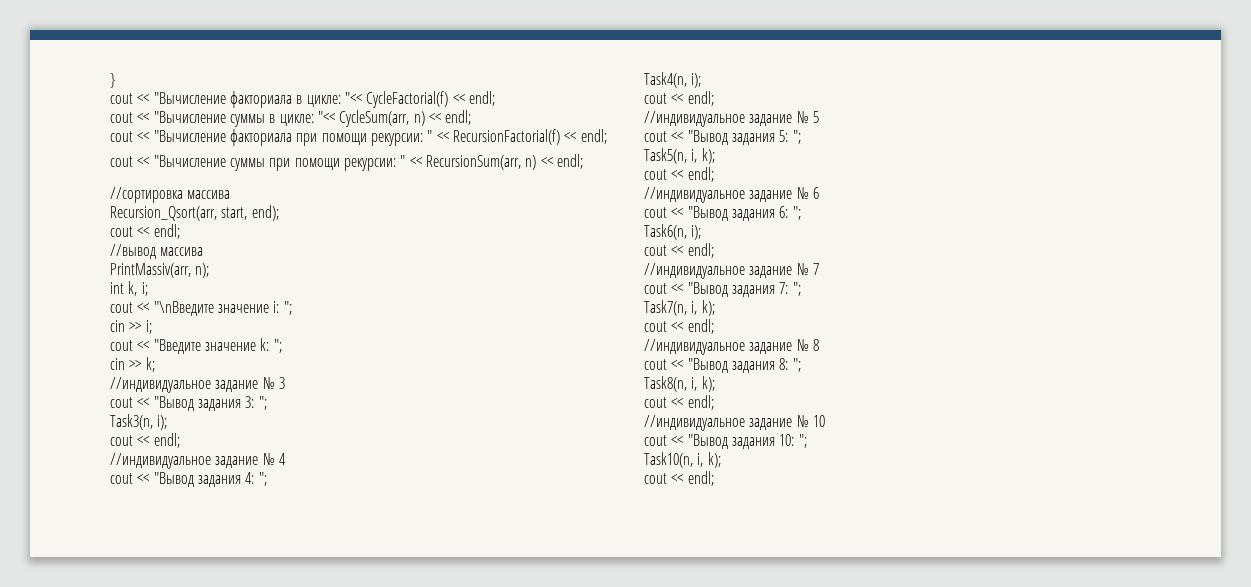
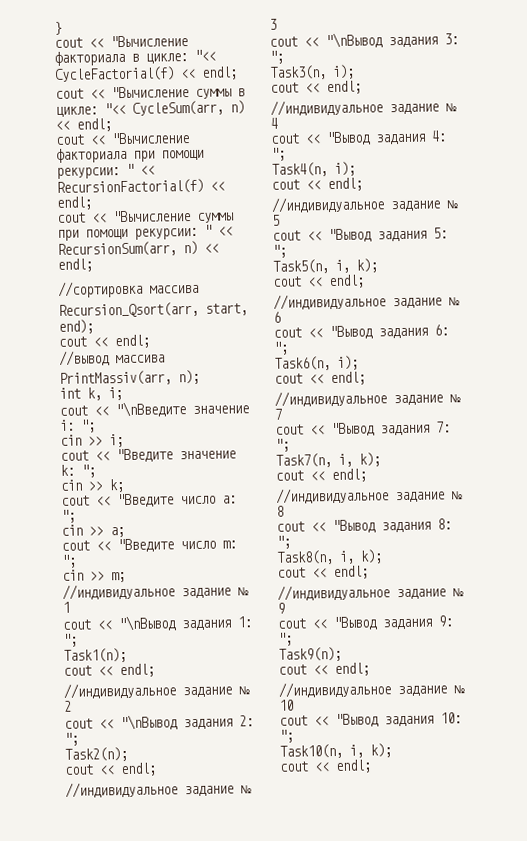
+ cout << "Введите число a: ";
+ cin >> a;
+ cout << "Введите число m: ";
+ cin >> m;
+ //индивидуальное задание № 1
+ cout << "\nВывод задания 1: ";
+ Task1(n);
+ cout << endl;
+ //индивидуальное задание № 2
+ cout << "\nВывод задания 2: ";
+ Task2(n);
+ cout << endl;
- cout << "Вывод задания 3: ";
+ cout << "\nВывод задания 3: ";
+ //индивидуальное задание № 9
+ cout << "Вывод задания 9: ";
+ Task9(n);
+ cout << endl;

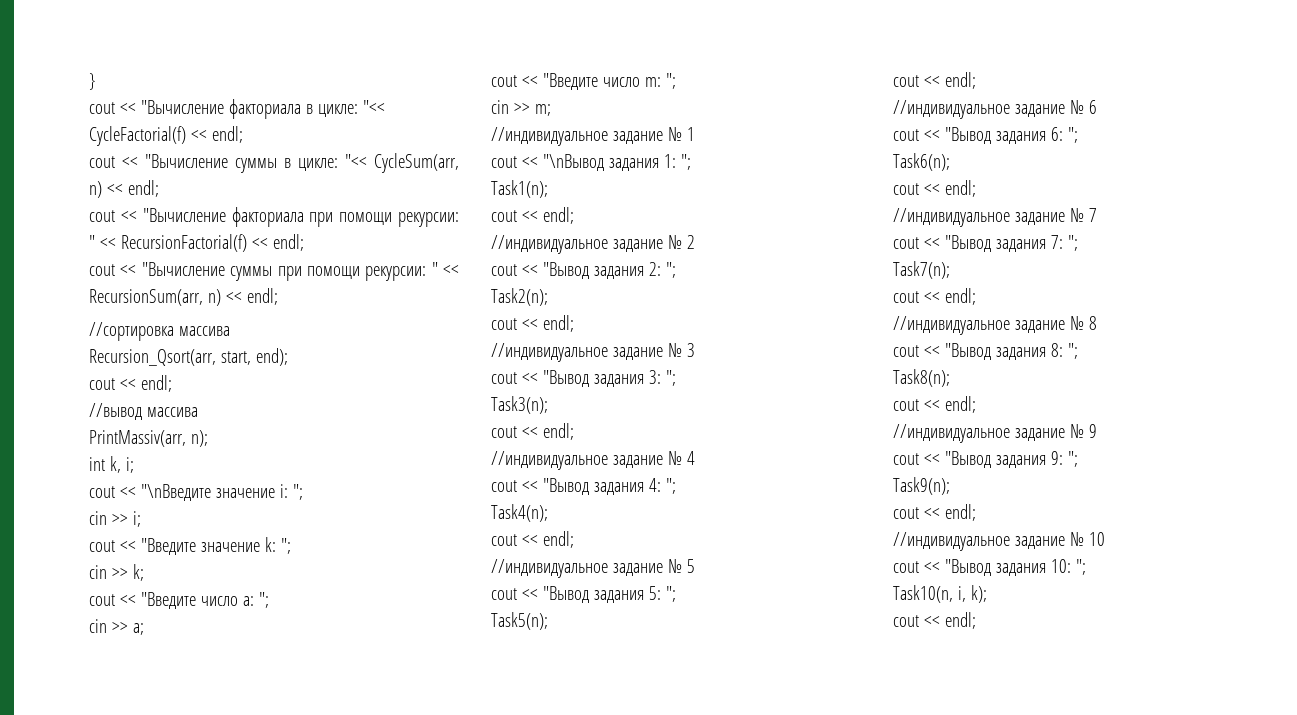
- cout << "\nВывод задания 2: ";
+ cout << "Вывод задания 2: ";
- cout << "\nВывод задания 3: ";
+ cout << "Вывод задания 3: ";
- Task3(n, i);
+ Task3(n);
- Task4(n, i);
+ Task4(n);
- Task5(n, i, k);
+ Task5(n);
- Task6(n, i);
+ Task6(n);
- Task7(n, i, k);
+ Task7(n);
- Task8(n, i, k);
+ Task8(n);

